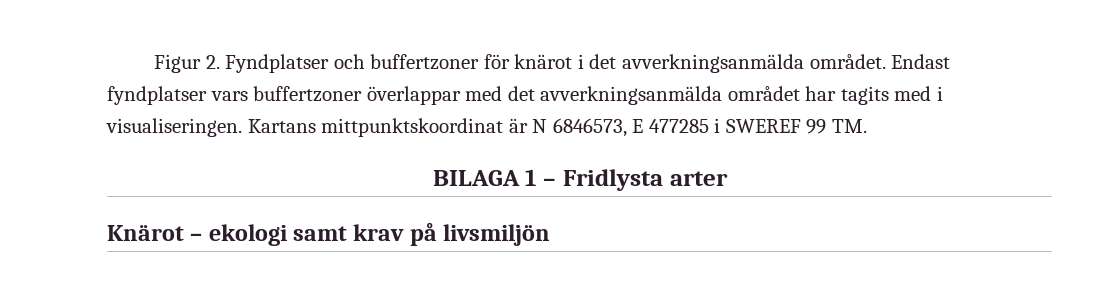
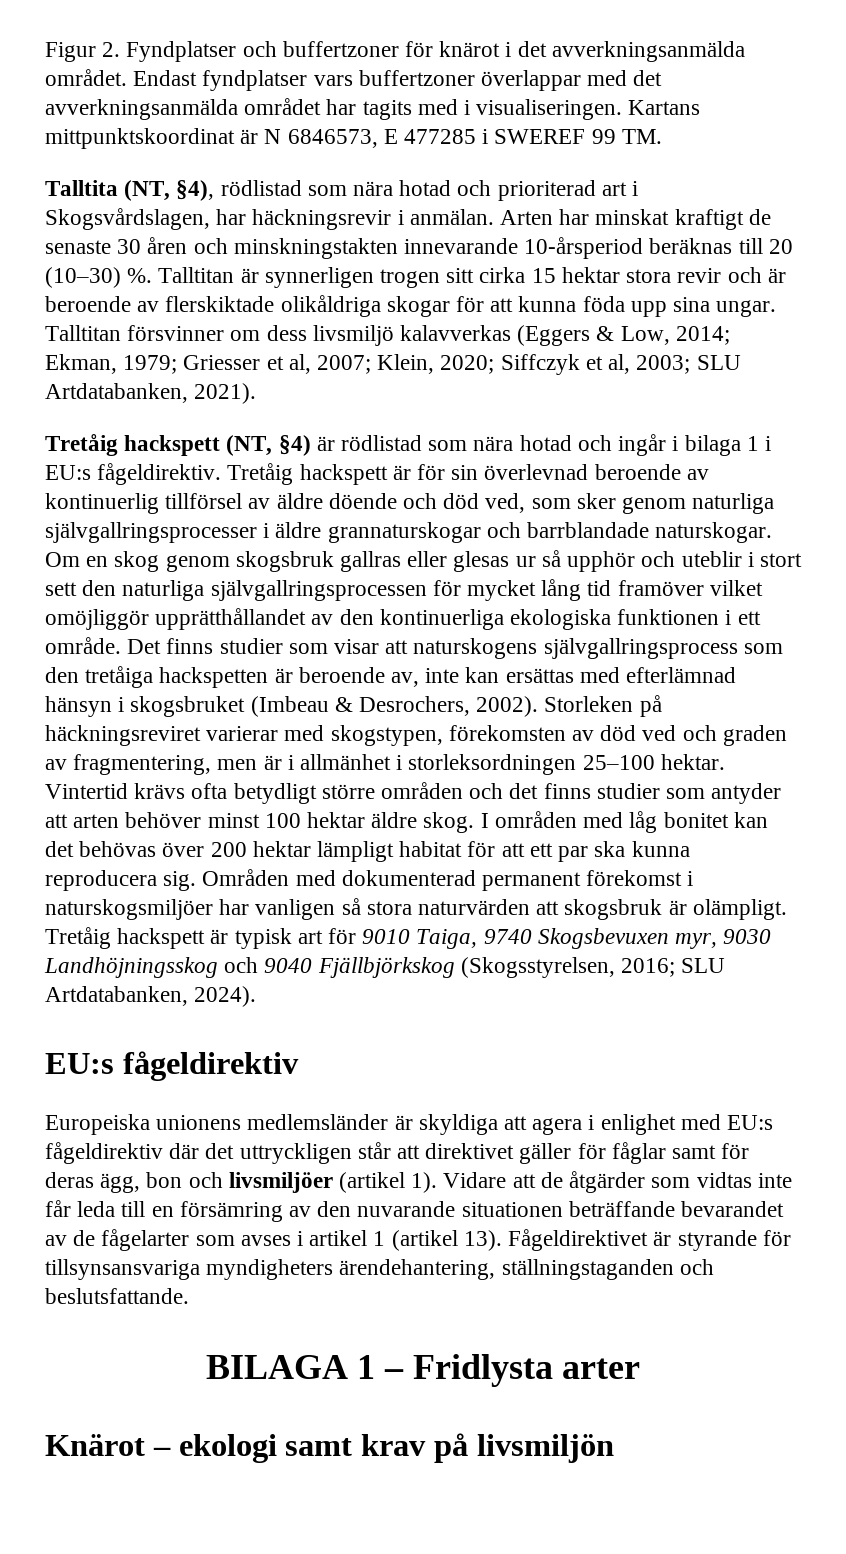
+ Talltita (NT, §4), rödlistad som nära hotad och prioriterad art i Skogsvårdslagen, har häckningsrevir i anmälan. Arten har minskat kraftigt de senaste 30 åren och minskningstakten innevarande 10-årsperiod beräknas till 20 (10–30) %. Talltitan är synnerligen trogen sitt cirka 15 hektar stora revir och är beroende av flerskiktade olikåldriga skogar för att kunna föda upp sina ungar. Talltitan försvinner om dess livsmiljö kalavverkas (Eggers & Low, 2014; Ekman, 1979; Griesser et al, 2007; Klein, 2020; Siffczyk et al, 2003; SLU Artdatabanken, 2021).
+ Tretåig hackspett (NT, §4) är rödlistad som nära hotad och ingår i bilaga 1 i EU:s fågeldirektiv. Tretåig hackspett är för sin överlevnad beroende av kontinuerlig tillförsel av äldre döende och död ved, som sker genom naturliga självgallringsprocesser i äldre grannaturskogar och barrblandade naturskogar. Om en skog genom skogsbruk gallras eller glesas ur så upphör och uteblir i stort sett den naturliga självgallringsprocessen för mycket lång tid framöver vilket omöjliggör upprätthållandet av den kontinuerliga ekologiska funktionen i ett område. Det finns studier som visar att naturskogens självgallringsprocess som den tretåiga hackspetten är beroende av, inte kan ersättas med efterlämnad hänsyn i skogsbruket (Imbeau & Desrochers, 2002). Storleken på häckningsreviret varierar med skogstypen, förekomsten av död ved och graden av fragmentering, men är i allmänhet i storleksordningen 25–100 hektar. Vintertid krävs ofta betydligt större områden och det finns studier som antyder att arten behöver minst 100 hektar äldre skog. I områden med låg bonitet kan det behövas över 200 hektar lämpligt habitat för att ett par ska kunna reproducera sig. Områden med dokumenterad permanent förekomst i naturskogsmiljöer har vanligen så stora naturvärden att skogsbruk är olämpligt. Tretåig hackspett är typisk art för 9010 Taiga, 9740 Skogsbevuxen myr, 9030 Landhöjningsskog och 9040 Fjällbjörkskog (Skogsstyrelsen, 2016; SLU Artdatabanken, 2024).
+ EU:s fågeldirektiv
+ Europeiska unionens medlemsländer är skyldiga att agera i enlighet med EU:s fågeldirektiv där det uttryckligen står att direktivet gäller för fåglar samt för deras ägg, bon och livsmiljöer (artikel 1). Vidare att de åtgärder som vidtas inte får leda till en försämring av den nuvarande situationen beträffande bevarandet av de fågelarter som avses i artikel 1 (artikel 13). Fågeldirektivet är styrande för tillsynsansvariga myndigheters ärendehantering, ställningstaganden och beslutsfattande.

